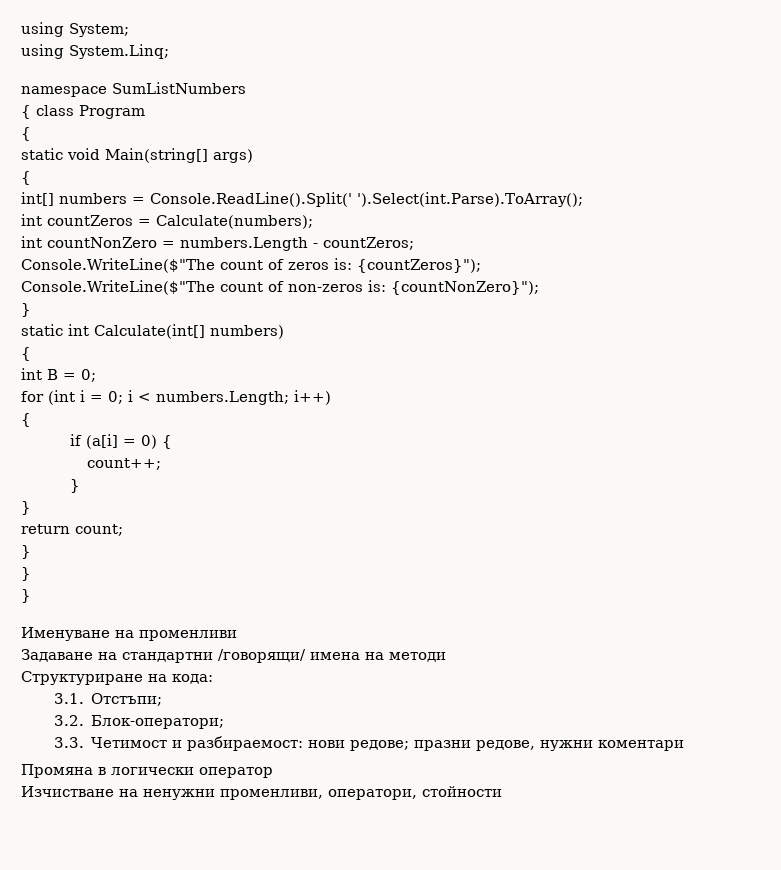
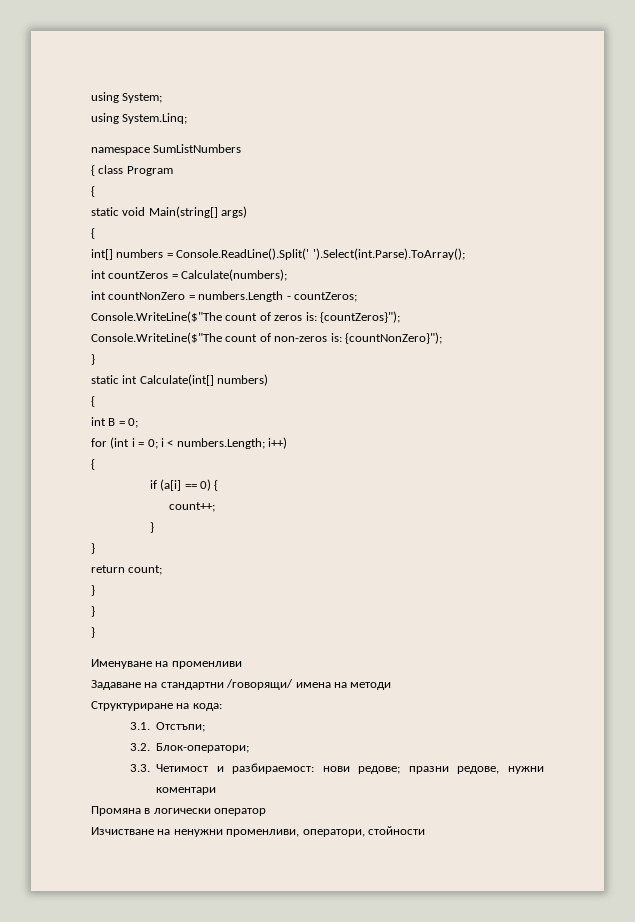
- if (a[i] = 0) {
+ if (a[i] == 0) {

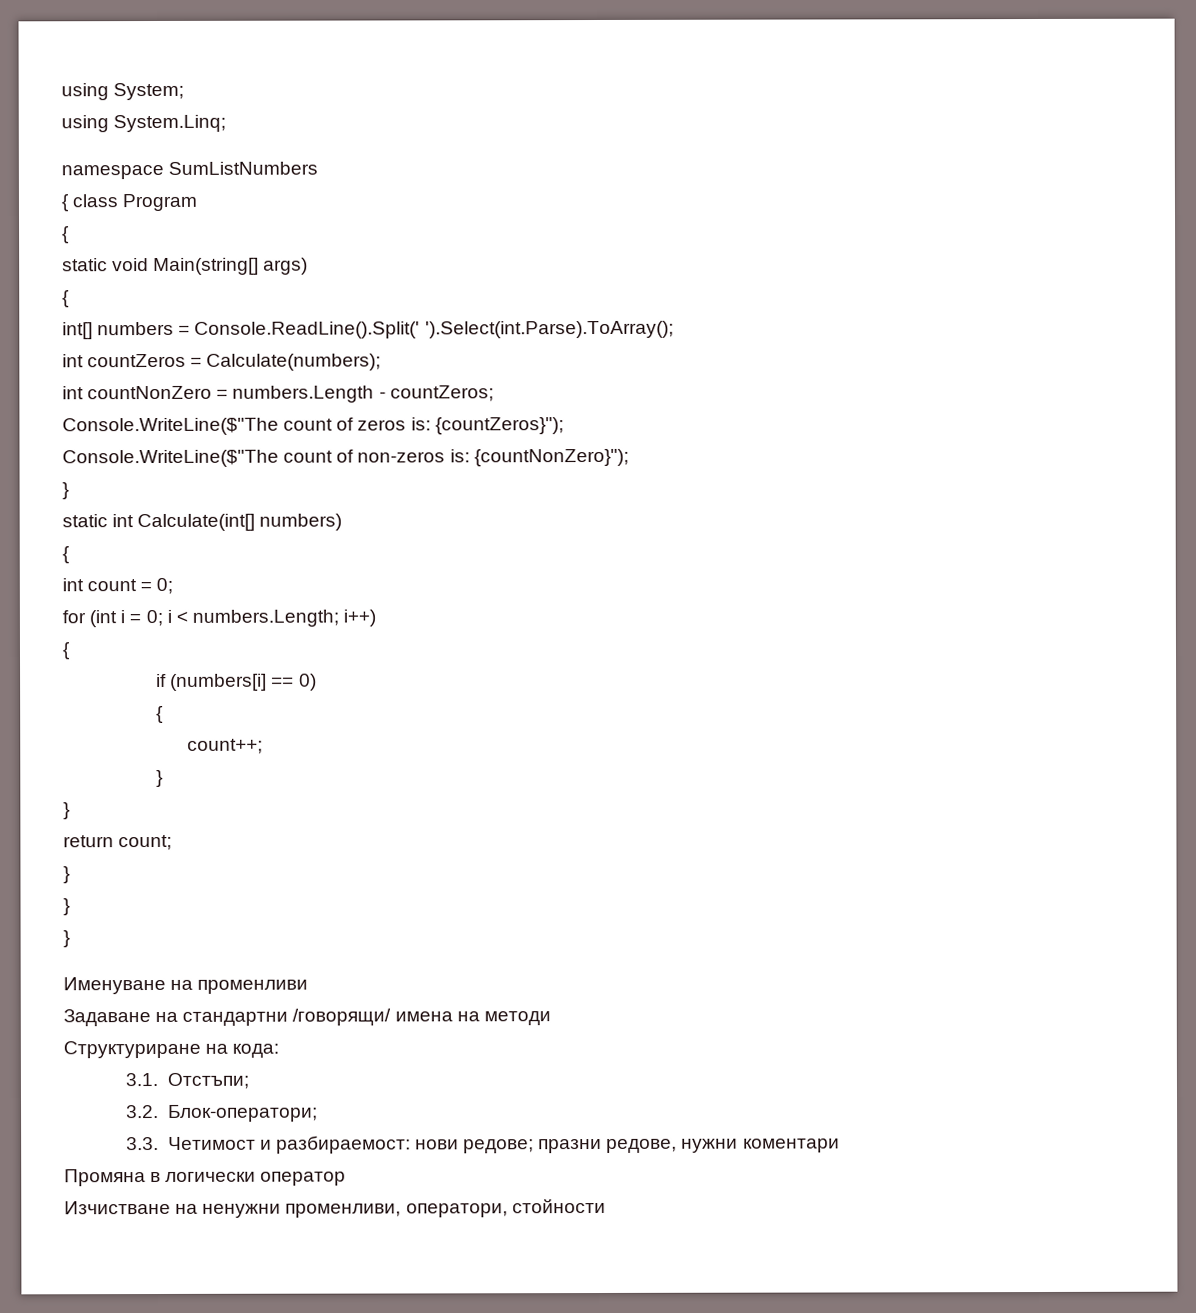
- int B = 0;
+ int count = 0;
- if (a[i] == 0) {
+ if (numbers[i] == 0)
+ {

